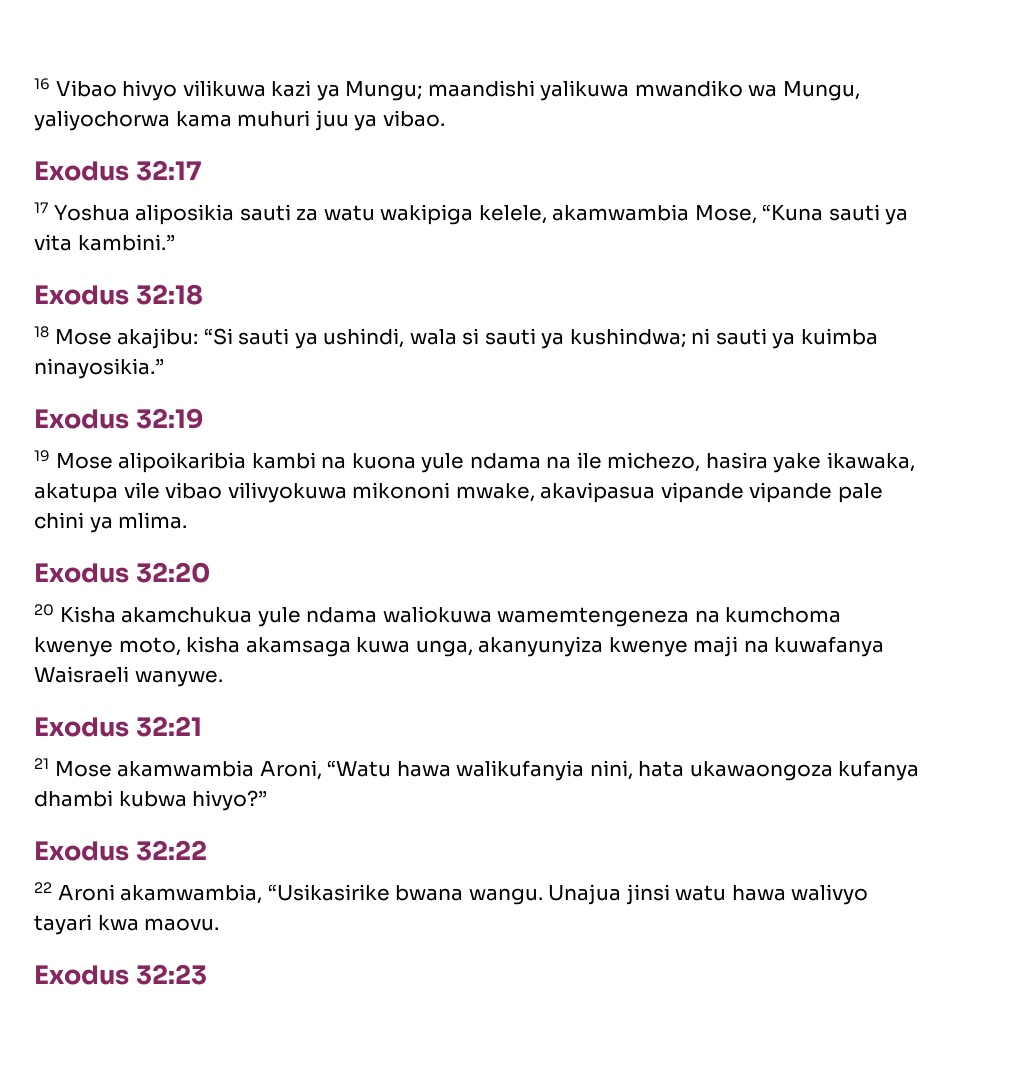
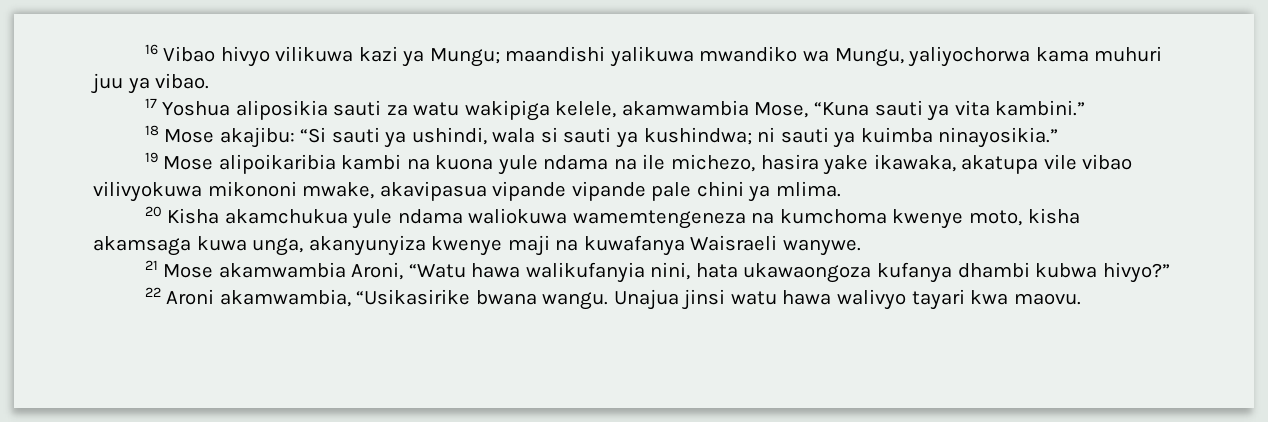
- Exodus 32:17
- Exodus 32:18
- Exodus 32:19
- Exodus 32:20
- Exodus 32:21
- Exodus 32:22
- Exodus 32:23

